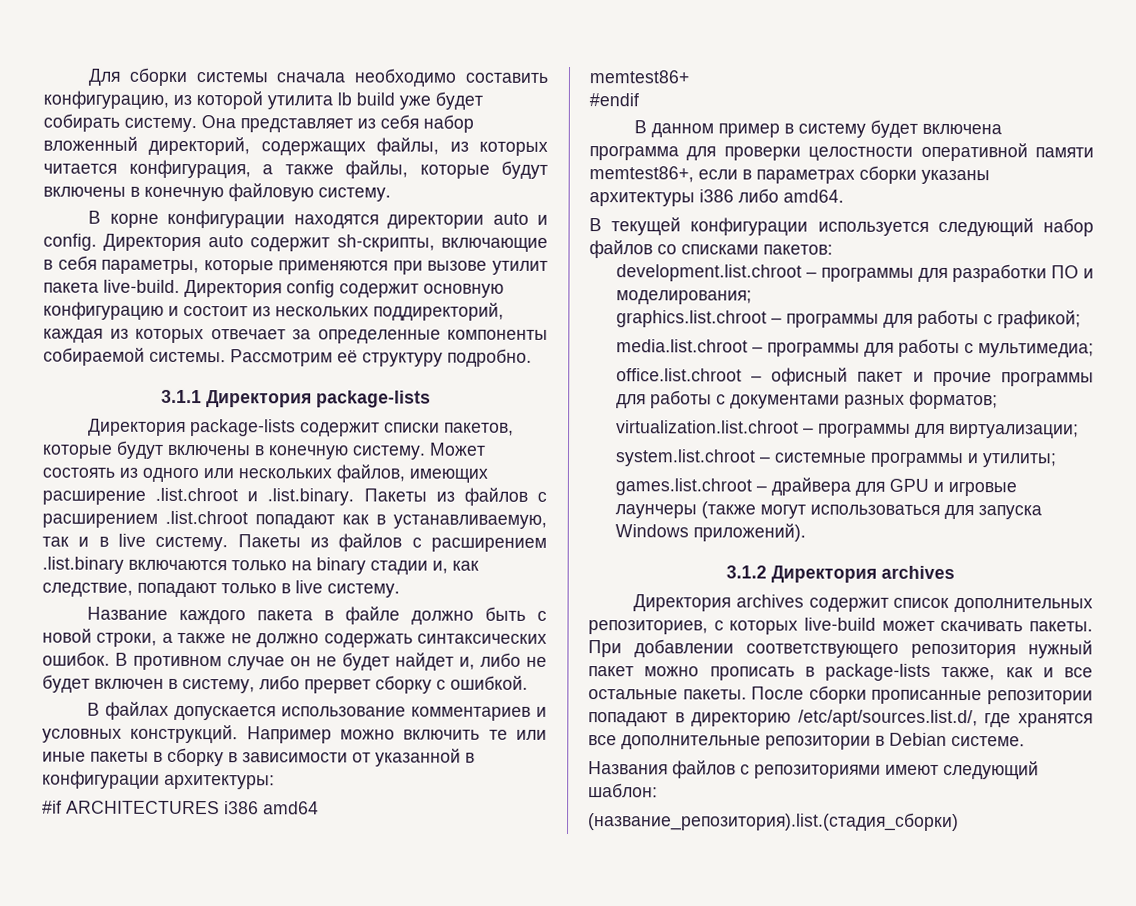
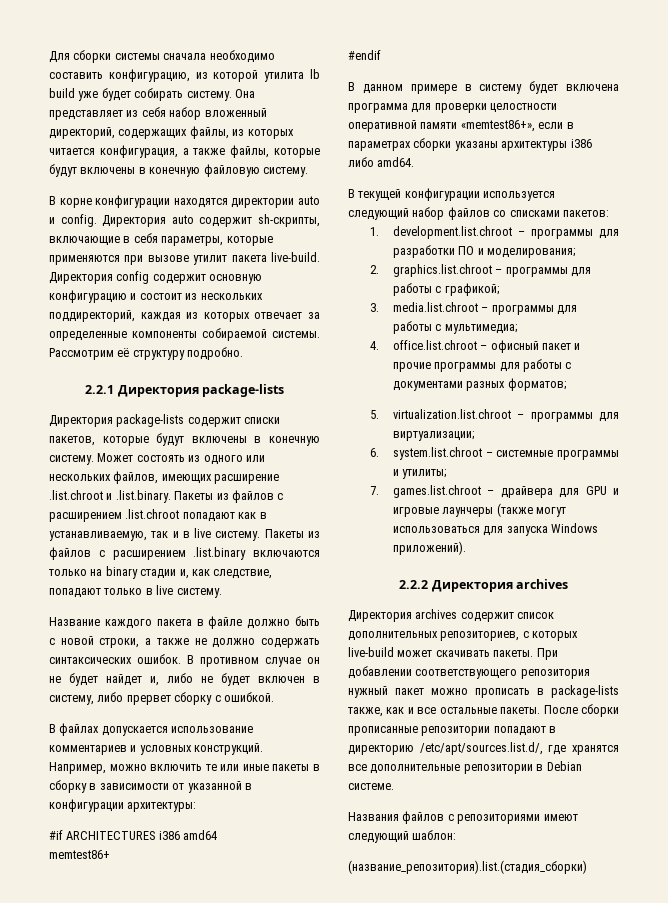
- 3.1.1 Директория package-lists
+ 2.2.1 Директория package-lists
- Например можно включить те или иные пакеты в сборку в зависимости от указанной в конфигурации архитектуры:
+ Например, можно включить те или иные пакеты в сборку в зависимости от указанной в конфигурации архитектуры:
- В данном пример в систему будет включена программа для проверки целостности оперативной памяти memtest86+, если в параметрах сборки указаны архитектуры i386 либо amd64.
+ В данном примере в систему будет включена программа для проверки целостности оперативной памяти «memtest86+», если в параметрах сборки указаны архитектуры i386 либо amd64.
- development.list.chroot – программы для разработки ПО и моделирования;
+ 1. development.list.chroot – программы для разработки ПО и моделирования;
- graphics.list.chroot – программы для работы с графикой;
+ 2. graphics.list.chroot – программы для работы с графикой;
- media.list.chroot – программы для работы с мультимедиа;
+ 3. media.list.chroot – программы для работы с мультимедиа;
- office.list.chroot – офисный пакет и прочие программы для работы с документами разных форматов;
+ 4. office.list.chroot – офисный пакет и прочие программы для работы с документами разных форматов;
- virtualization.list.chroot – программы для виртуализации;
+ 5. virtualization.list.chroot – программы для виртуализации;
- system.list.chroot – системные программы и утилиты;
+ 6. system.list.chroot – системные программы и утилиты;
- games.list.chroot – драйвера для GPU и игровые лаунчеры (также могут использоваться для запуска Windows приложений).
+ 7. games.list.chroot – драйвера для GPU и игровые лаунчеры (также могут использоваться для запуска Windows приложений).
- 3.1.2 Директория archives
+ 2.2.2 Директория archives

